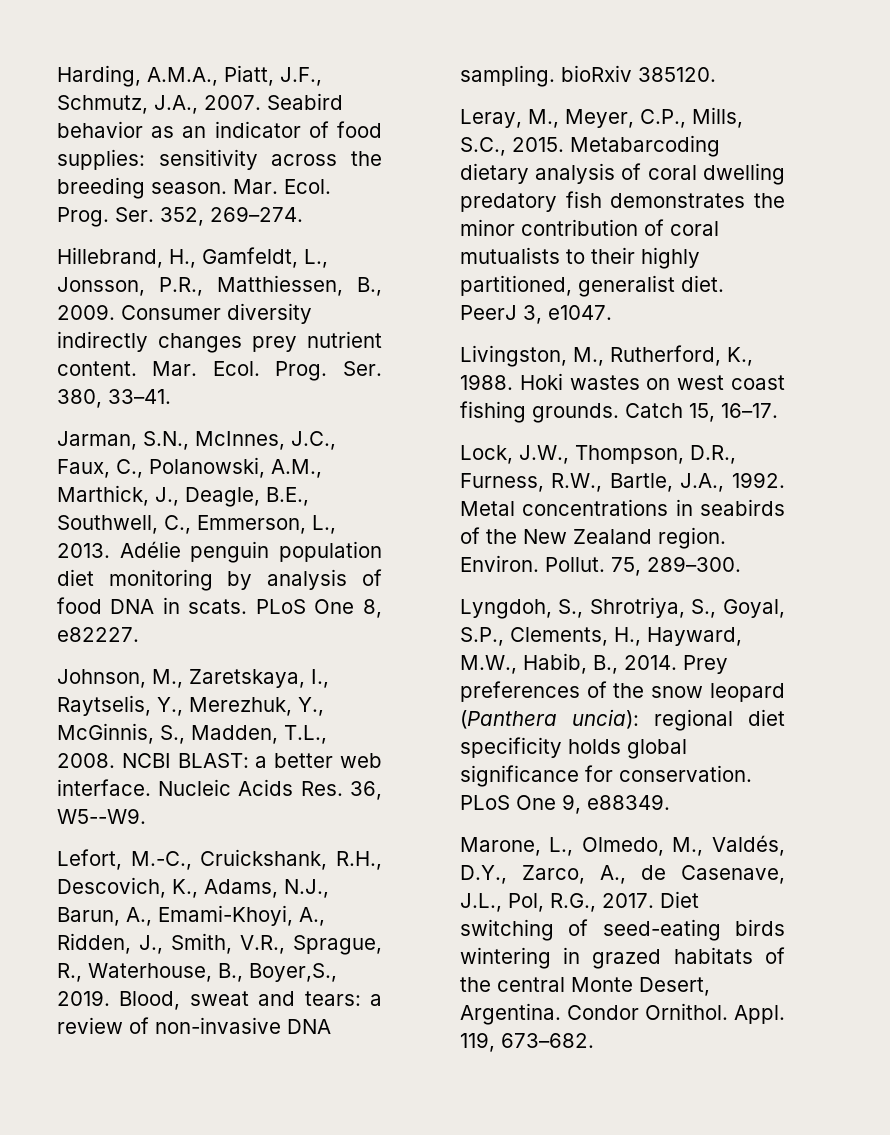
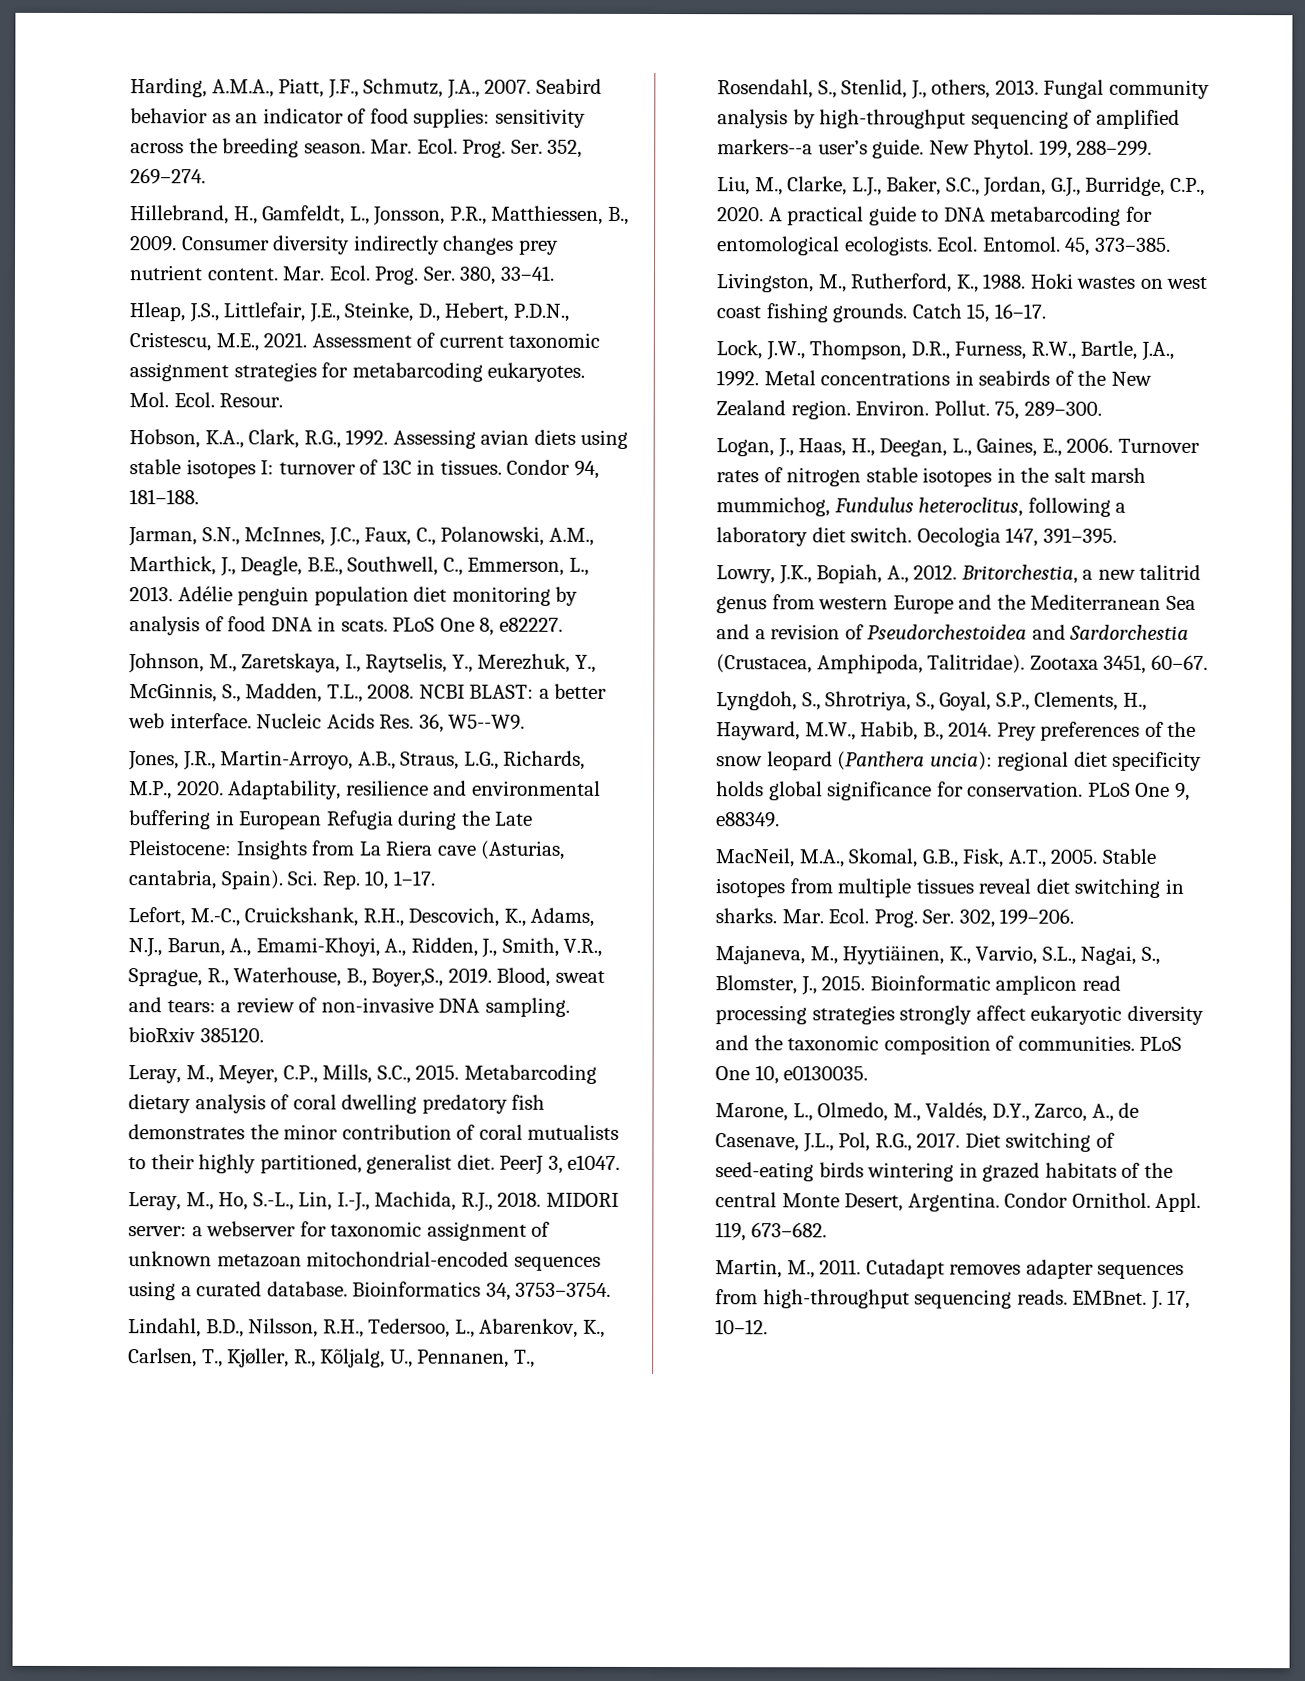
+ Hleap, J.S., Littlefair, J.E., Steinke, D., Hebert, P.D.N., Cristescu, M.E., 2021. Assessment of current taxonomic assignment strategies for metabarcoding eukaryotes. Mol. Ecol. Resour.
+ Hobson, K.A., Clark, R.G., 1992. Assessing avian diets using stable isotopes I: turnover of 13C in tissues. Condor 94, 181–188.
+ Jones, J.R., Martin-Arroyo, A.B., Straus, L.G., Richards, M.P., 2020. Adaptability, resilience and environmental buffering in European Refugia during the Late Pleistocene: Insights from La Riera cave (Asturias, cantabria, Spain). Sci. Rep. 10, 1–17.
+ Leray, M., Ho, S.-L., Lin, I.-J., Machida, R.J., 2018. MIDORI server: a webserver for taxonomic assignment of unknown metazoan mitochondrial-encoded sequences using a curated database. Bioinformatics 34, 3753–3754.
+ Lindahl, B.D., Nilsson, R.H., Tedersoo, L., Abarenkov, K., Carlsen, T., Kjøller, R., Kõljalg, U., Pennanen, T., Rosendahl, S., Stenlid, J., others, 2013. Fungal community analysis by high-throughput sequencing of amplified markers--a user’s guide. New Phytol. 199, 288–299.
+ Liu, M., Clarke, L.J., Baker, S.C., Jordan, G.J., Burridge, C.P., 2020. A practical guide to DNA metabarcoding for entomological ecologists. Ecol. Entomol. 45, 373–385.
+ Logan, J., Haas, H., Deegan, L., Gaines, E., 2006. Turnover rates of nitrogen stable isotopes in the salt marsh mummichog, Fundulus heteroclitus, following a laboratory diet switch. Oecologia 147, 391–395.
+ Lowry, J.K., Bopiah, A., 2012. Britorchestia, a new talitrid genus from western Europe and the Mediterranean Sea and a revision of Pseudorchestoidea and Sardorchestia (Crustacea, Amphipoda, Talitridae). Zootaxa 3451, 60–67.
+ MacNeil, M.A., Skomal, G.B., Fisk, A.T., 2005. Stable isotopes from multiple tissues reveal diet switching in sharks. Mar. Ecol. Prog. Ser. 302, 199–206.
+ Majaneva, M., Hyytiäinen, K., Varvio, S.L., Nagai, S., Blomster, J., 2015. Bioinformatic amplicon read processing strategies strongly affect eukaryotic diversity and the taxonomic composition of communities. PLoS One 10, e0130035.
+ Martin, M., 2011. Cutadapt removes adapter sequences from high-throughput sequencing reads. EMBnet. J. 17, 10–12.

